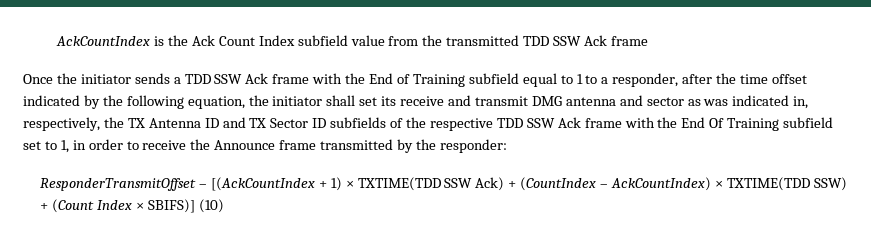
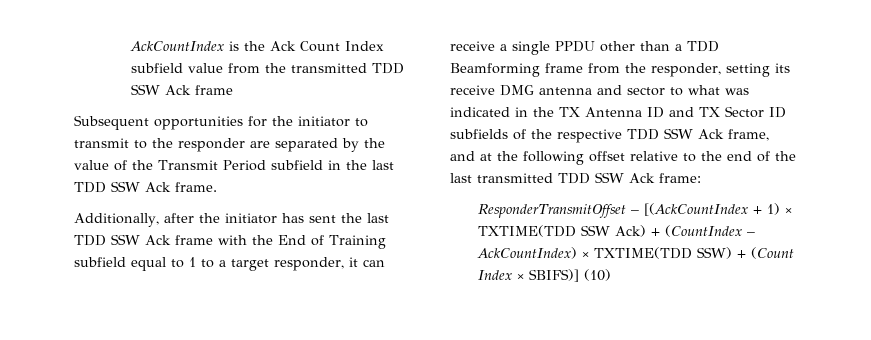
- Once the initiator sends a TDD SSW Ack frame with the End of Training subfield equal to 1 to a responder, after the time offset indicated by the following equation, the initiator shall set its receive and transmit DMG antenna and sector as was indicated in, respectively, the TX Antenna ID and TX Sector ID subfields of the respective TDD SSW Ack frame with the End Of Training subfield set to 1, in order to receive the Announce frame transmitted by the responder:
+ Subsequent opportunities for the initiator to transmit to the responder are separated by the value of the Transmit Period subfield in the last TDD SSW Ack frame.
+ Additionally, after the initiator has sent the last TDD SSW Ack frame with the End of Training subfield equal to 1 to a target responder, it can receive a single PPDU other than a TDD Beamforming frame from the responder, setting its receive DMG antenna and sector to what was indicated in the TX Antenna ID and TX Sector ID subfields of the respective TDD SSW Ack frame, and at the following offset relative to the end of the last transmitted TDD SSW Ack frame:

